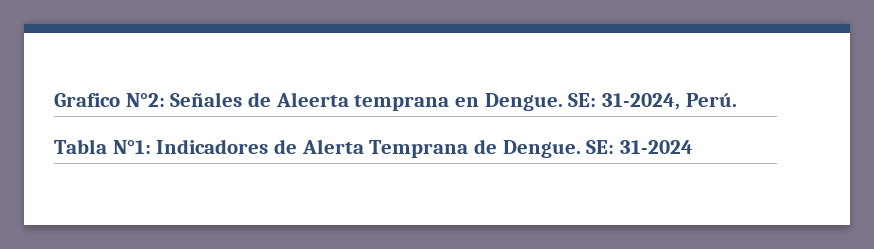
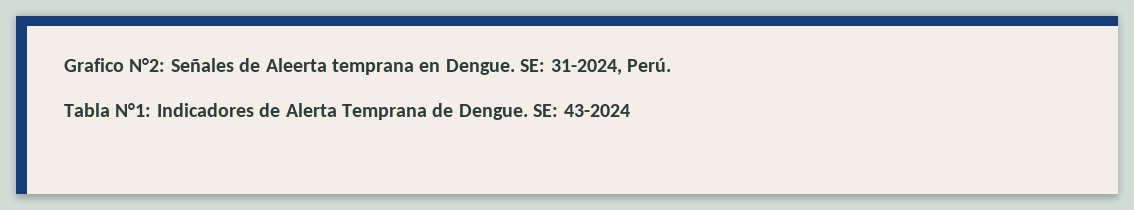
- SE: 31-2024
+ SE: 43-2024

